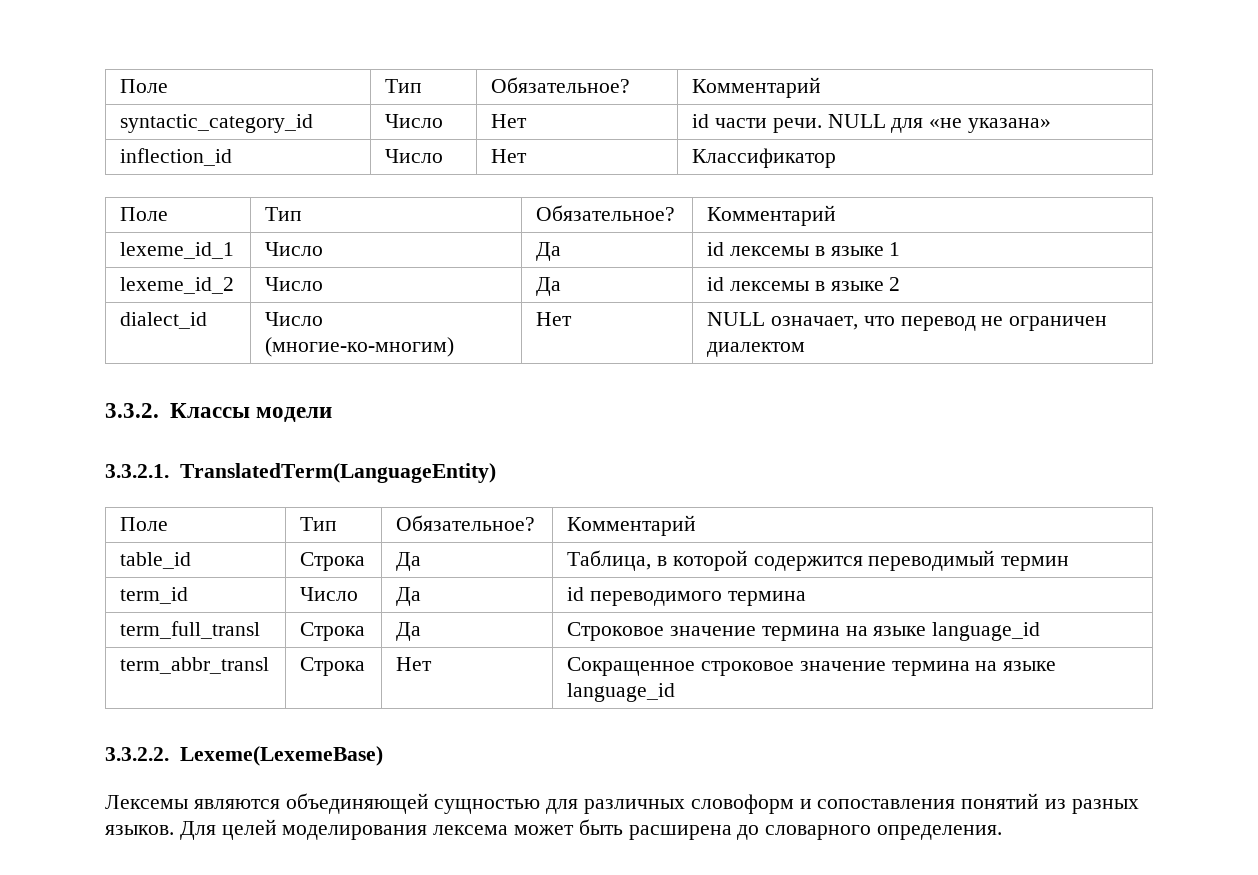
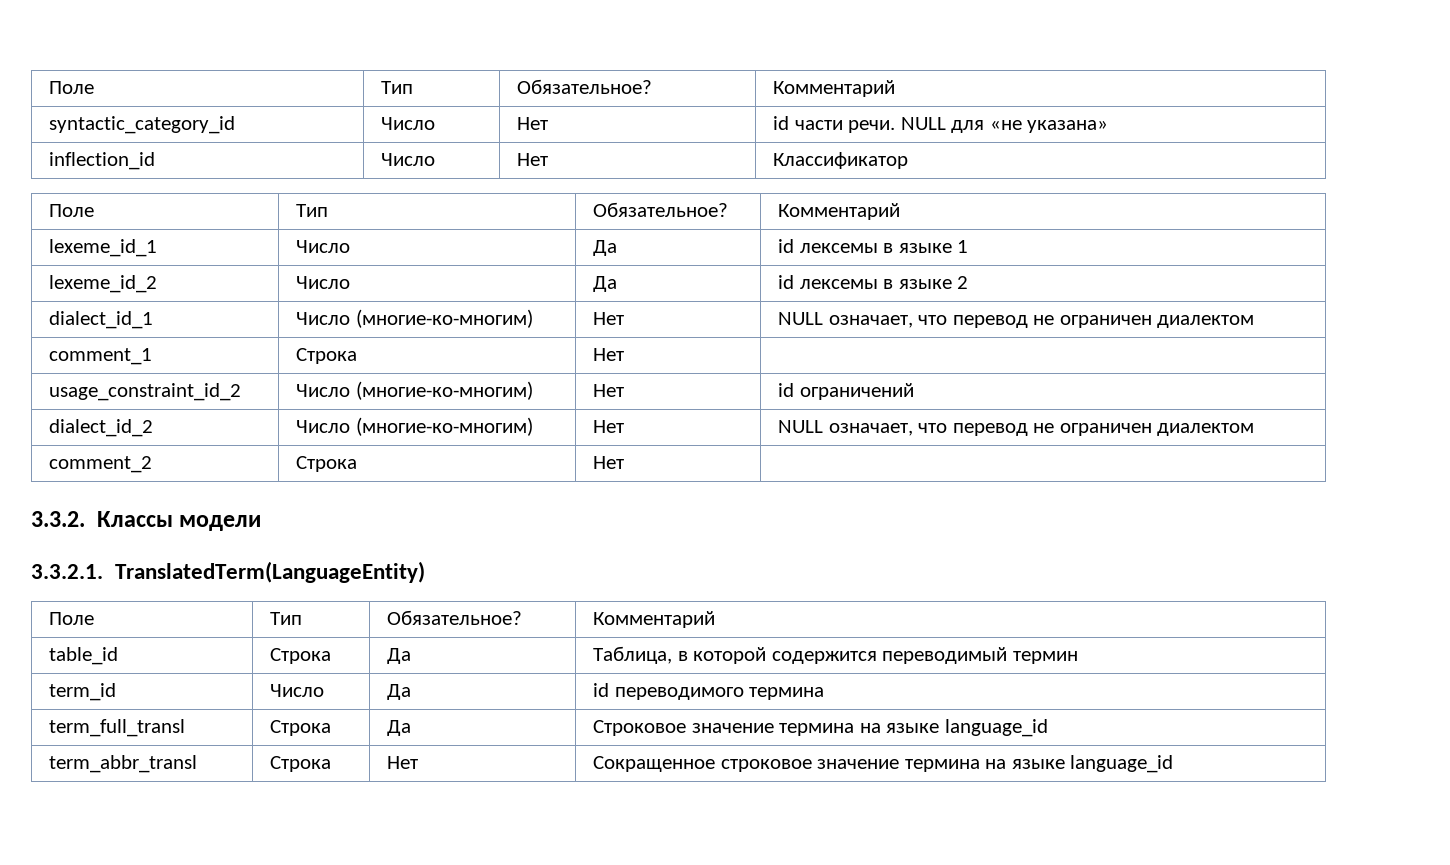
- dialect_id | Число (многие-ко-многим) | Нет | NULL означает, что перевод не ограничен диалектом
+ dialect_id_1 | Число (многие-ко-многим) | Нет | NULL означает, что перевод не ограничен диалектом
+ comment_1 | Строка | Нет |
+ usage_constraint_id_2 | Число (многие-ко-многим) | Нет | id ограничений
+ dialect_id_2 | Число (многие-ко-многим) | Нет | NULL означает, что перевод не ограничен диалектом
+ comment_2 | Строка | Нет |
- 3.3.2.2. Lexeme(LexemeBase)
- Лексемы являются объединяющей сущностью для различных словоформ и сопоставления понятий из разных языков. Для целей моделирования лексема может быть расширена до словарного определения.

